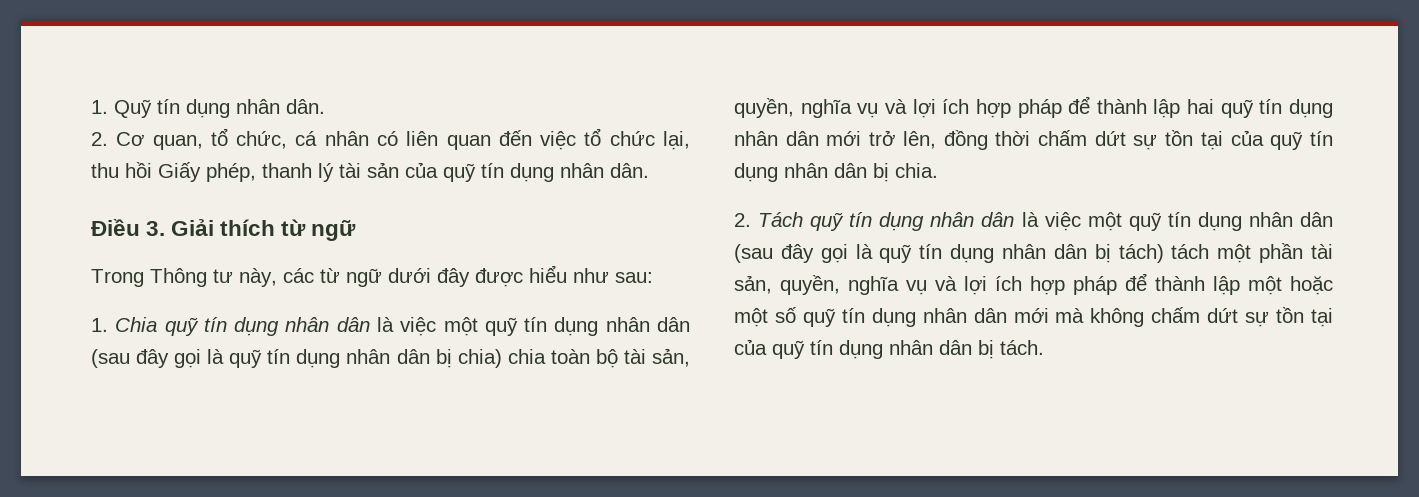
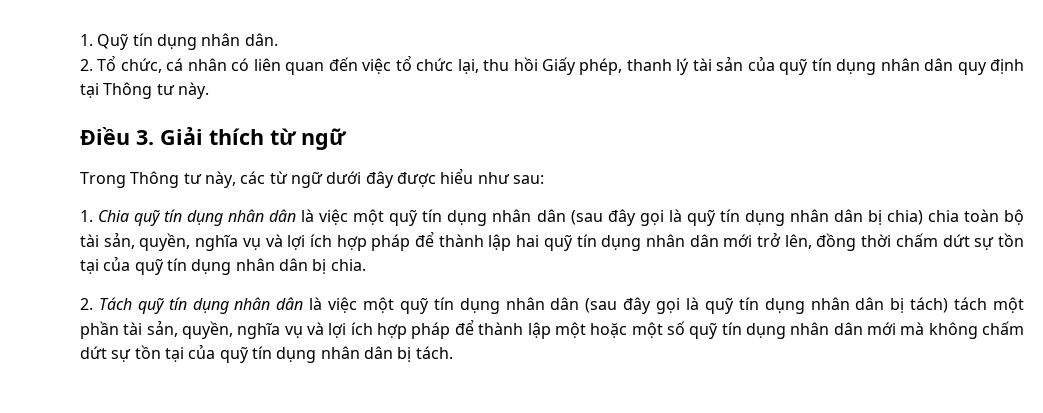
- 2. Cơ quan, tổ chức, cá nhân có liên quan đến việc tổ chức lại, thu hồi Giấy phép, thanh lý tài sản của quỹ tín dụng nhân dân.
+ 2. Tổ chức, cá nhân có liên quan đến việc tổ chức lại, thu hồi Giấy phép, thanh lý tài sản của quỹ tín dụng nhân dân quy định tại Thông tư này.

